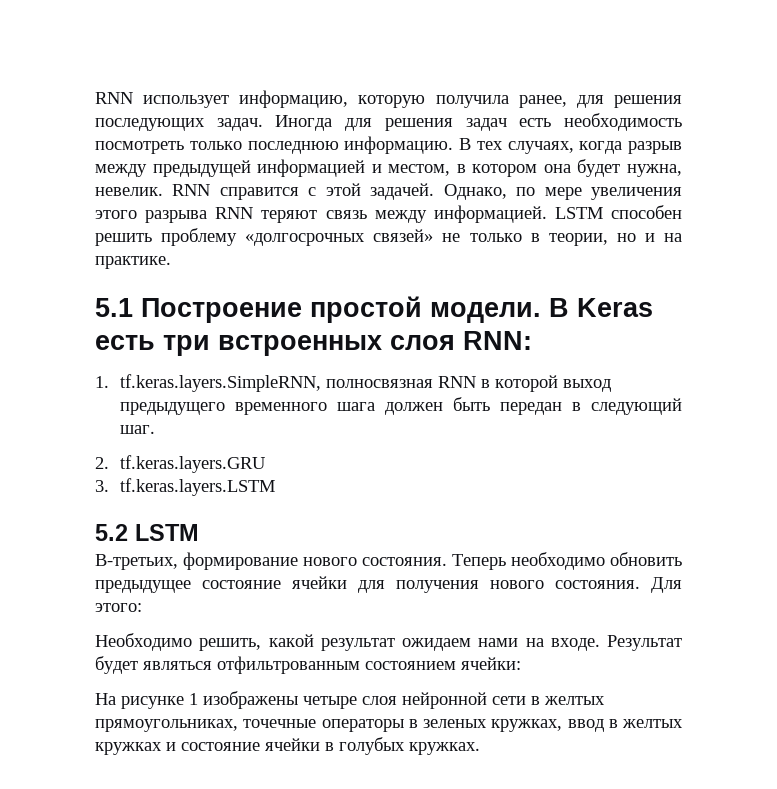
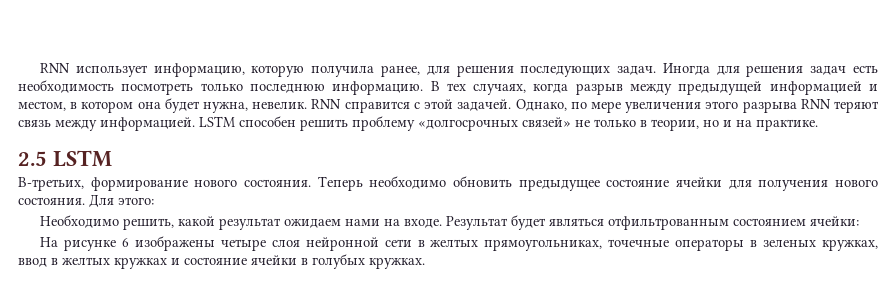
- 5.1 Построение простой модели. В Keras есть три встроенных слоя RNN:
- 1. tf.keras.layers.SimpleRNN, полносвязная RNN в которой выход предыдущего временного шага должен быть передан в следующий шаг.
- 2. tf.keras.layers.GRU
- 3. tf.keras.layers.LSTM
- 5.2 LSTM
+ 2.5 LSTM
- На рисунке 1 изображены четыре слоя нейронной сети в желтых прямоугольниках, точечные операторы в зеленых кружках, ввод в желтых кружках и состояние ячейки в голубых кружках.
+ На рисунке 6 изображены четыре слоя нейронной сети в желтых прямоугольниках, точечные операторы в зеленых кружках, ввод в желтых кружках и состояние ячейки в голубых кружках.

